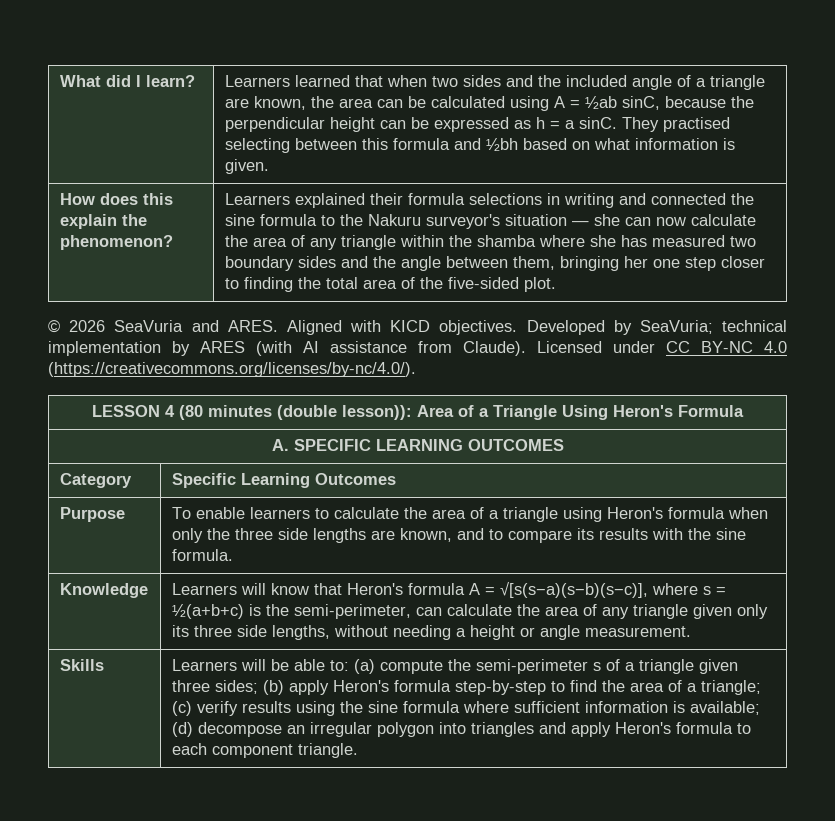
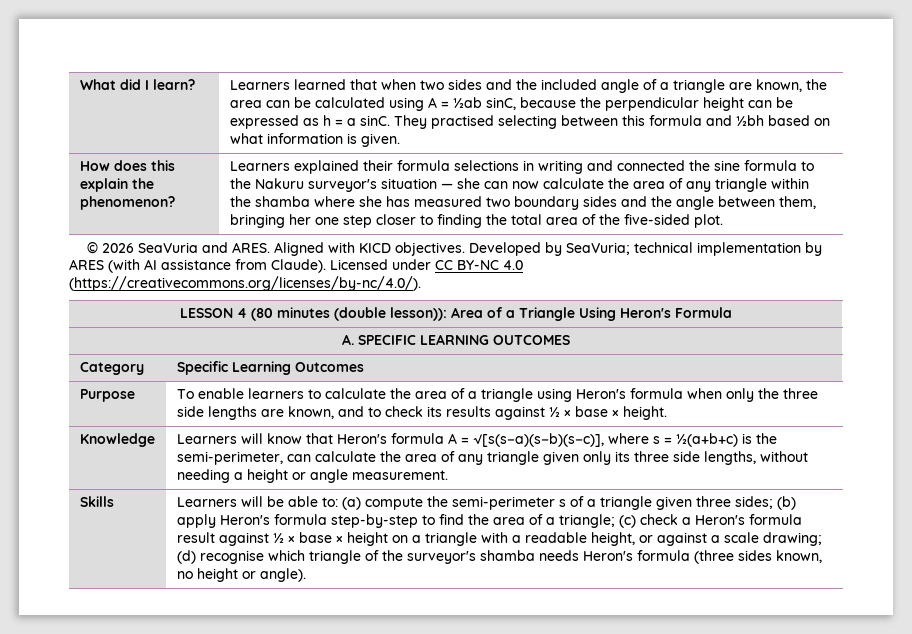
- Purpose | To enable learners to calculate the area of a triangle using Heron's formula when only the three side lengths are known, and to compare its results with the sine formula.
+ Purpose | To enable learners to calculate the area of a triangle using Heron's formula when only the three side lengths are known, and to check its results against ½ × base × height.
- Learners will be able to: (a) compute the semi-perimeter s of a triangle given three sides; (b) apply Heron's formula step-by-step to find the area of a triangle; (c) verify results using the sine formula where sufficient information is available; (d) decompose an irregular polygon into triangles and apply Heron's formula to each component triangle.
+ Learners will be able to: (a) compute the semi-perimeter s of a triangle given three sides; (b) apply Heron's formula step-by-step to find the area of a triangle; (c) check a Heron's formula result against ½ × base × height on a triangle with a readable height, or against a scale drawing; (d) recognise which triangle of the surveyor's shamba needs Heron's formula (three sides known, no height or angle).

